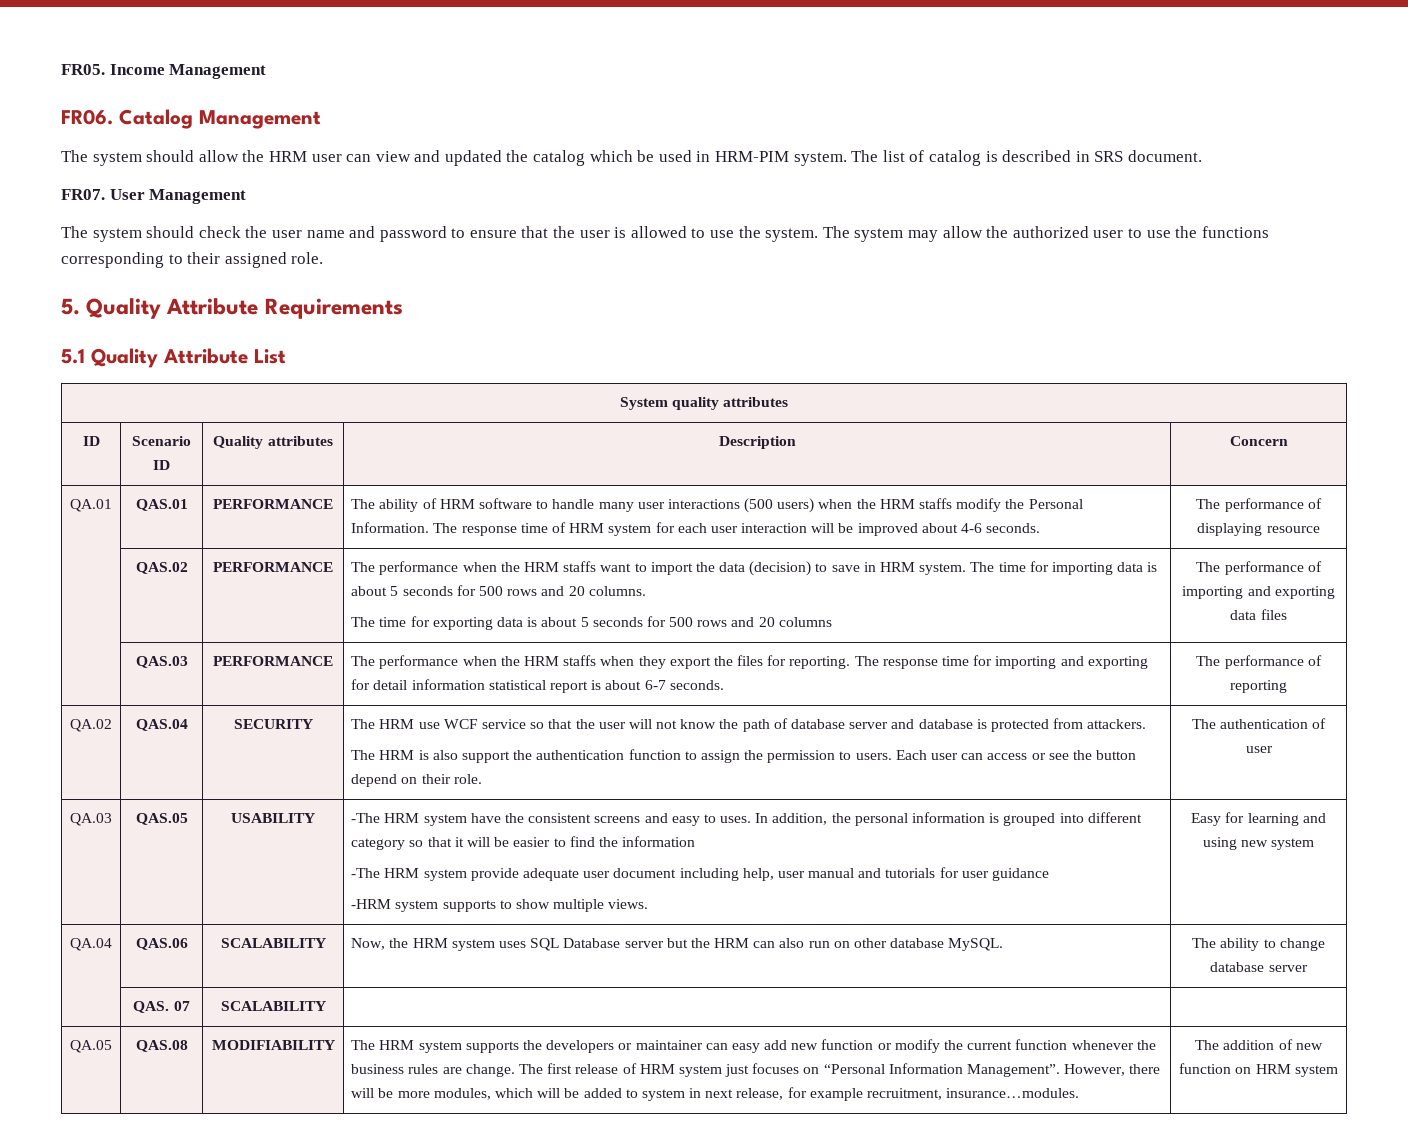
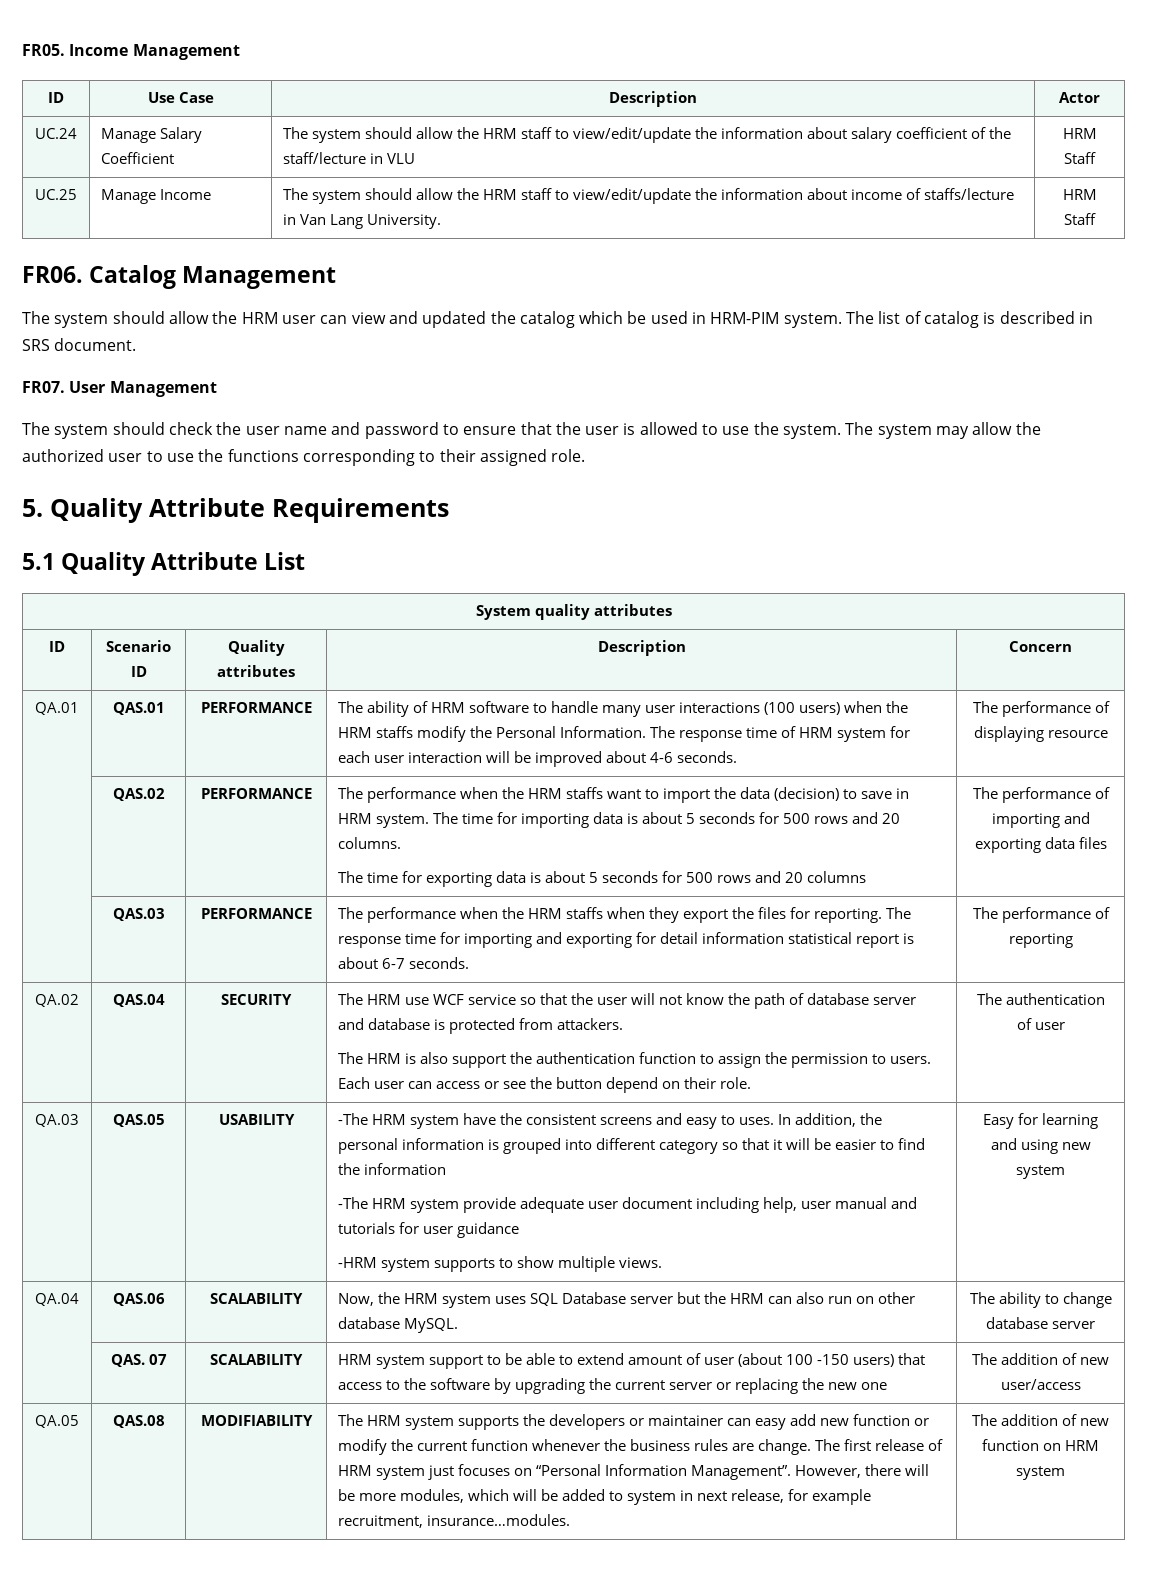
+ ID | Use Case | Description | Actor
+ UC.24 | Manage Salary Coefficient | The system should allow the HRM staff to view/edit/update the information about salary coefficient of the staff/lecture in VLU | HRM Staff
+ UC.25 | Manage Income | The system should allow the HRM staff to view/edit/update the information about income of staffs/lecture in Van Lang University. | HRM Staff
- The ability of HRM software to handle many user interactions (500 users) when the HRM staffs modify the Personal Information.
+ The ability of HRM software to handle many user interactions (100 users) when the HRM staffs modify the Personal Information.
- | QAS. 07 | SCALABILITY | |
+ | QAS. 07 | SCALABILITY | HRM system support to be able to extend amount of user (about 100 -150 users) that access to the software by upgrading the current server or replacing the new one | The addition of new user/access

